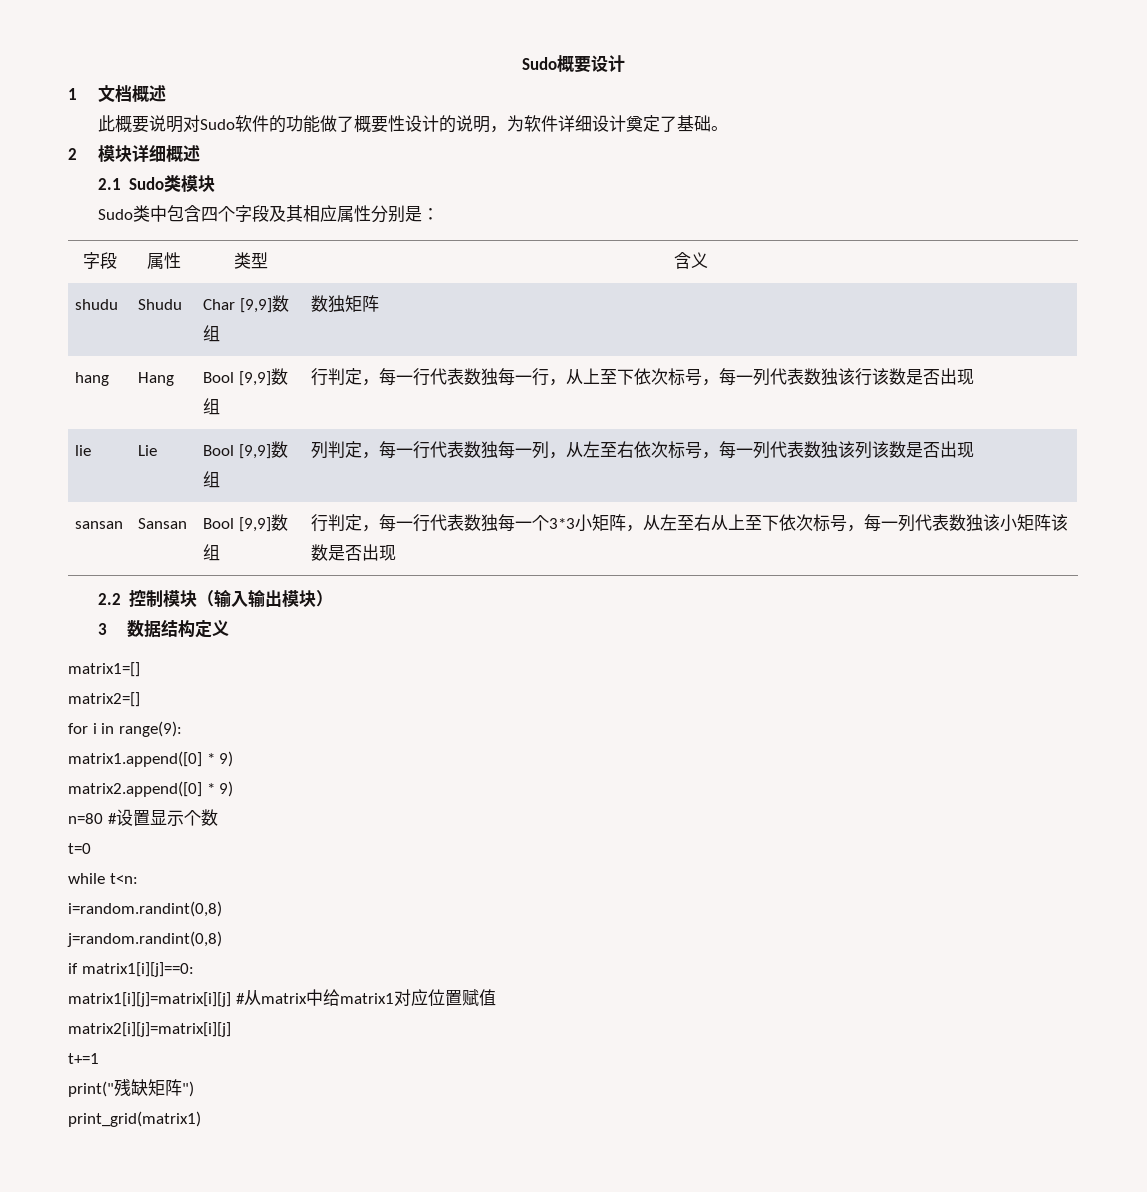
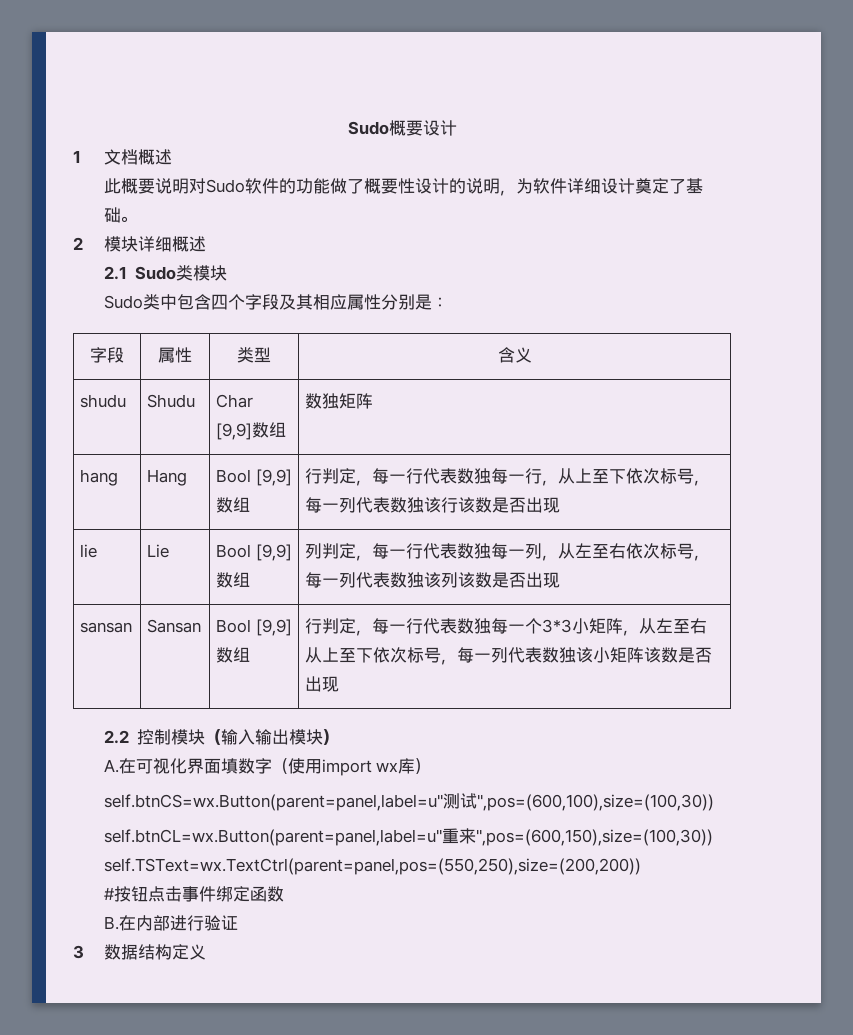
+ A.在可视化界面填数字（使用import wx库）
+ self.btnCS=wx.Button(parent=panel,label=u"测试",pos=(600,100),size=(100,30))
+ self.btnCL=wx.Button(parent=panel,label=u"重来",pos=(600,150),size=(100,30)) self.TSText=wx.TextCtrl(parent=panel,pos=(550,250),size=(200,200))
+ #按钮点击事件绑定函数
+ B.在内部进行验证
  3数据结构定义
- matrix1=[]
- matrix2=[]
- for i in range(9):
- matrix1.append([0] * 9)
- matrix2.append([0] * 9)
- n=80 #设置显示个数
- t=0
- while t<n:
- i=random.randint(0,8)
- j=random.randint(0,8)
- if matrix1[i][j]==0:
- matrix1[i][j]=matrix[i][j] #从matrix中给matrix1对应位置赋值
- matrix2[i][j]=matrix[i][j]
- t+=1
- print("残缺矩阵")
- print_grid(matrix1)

